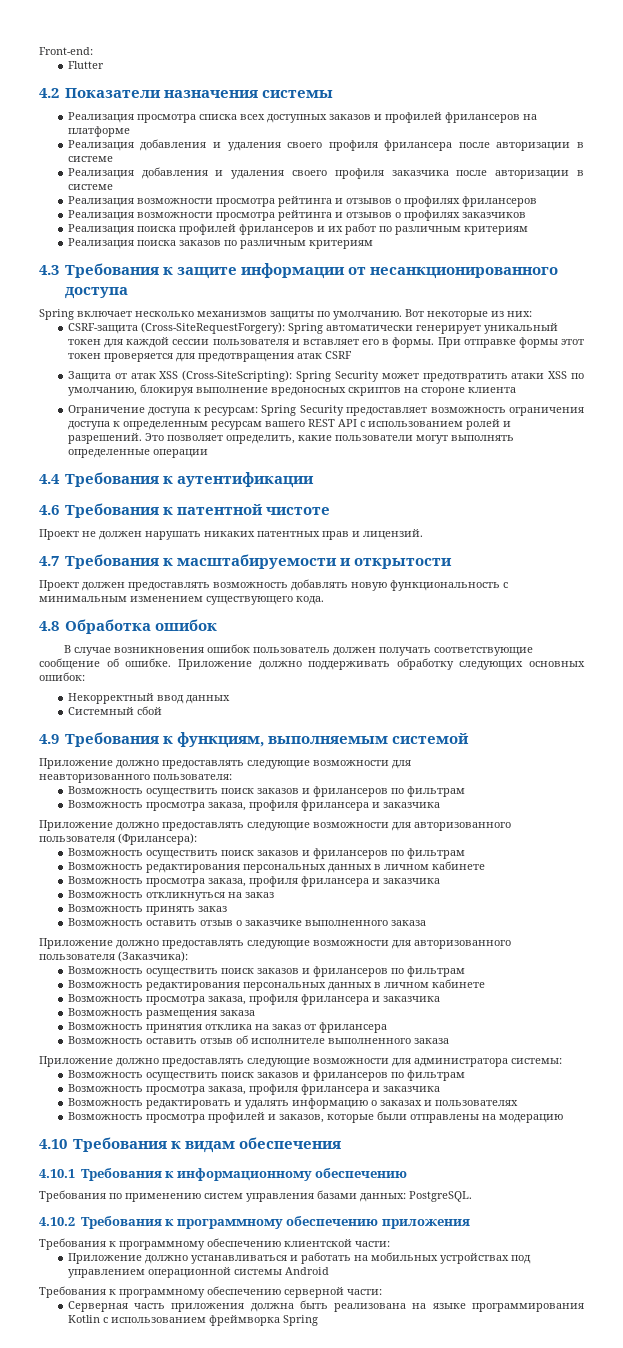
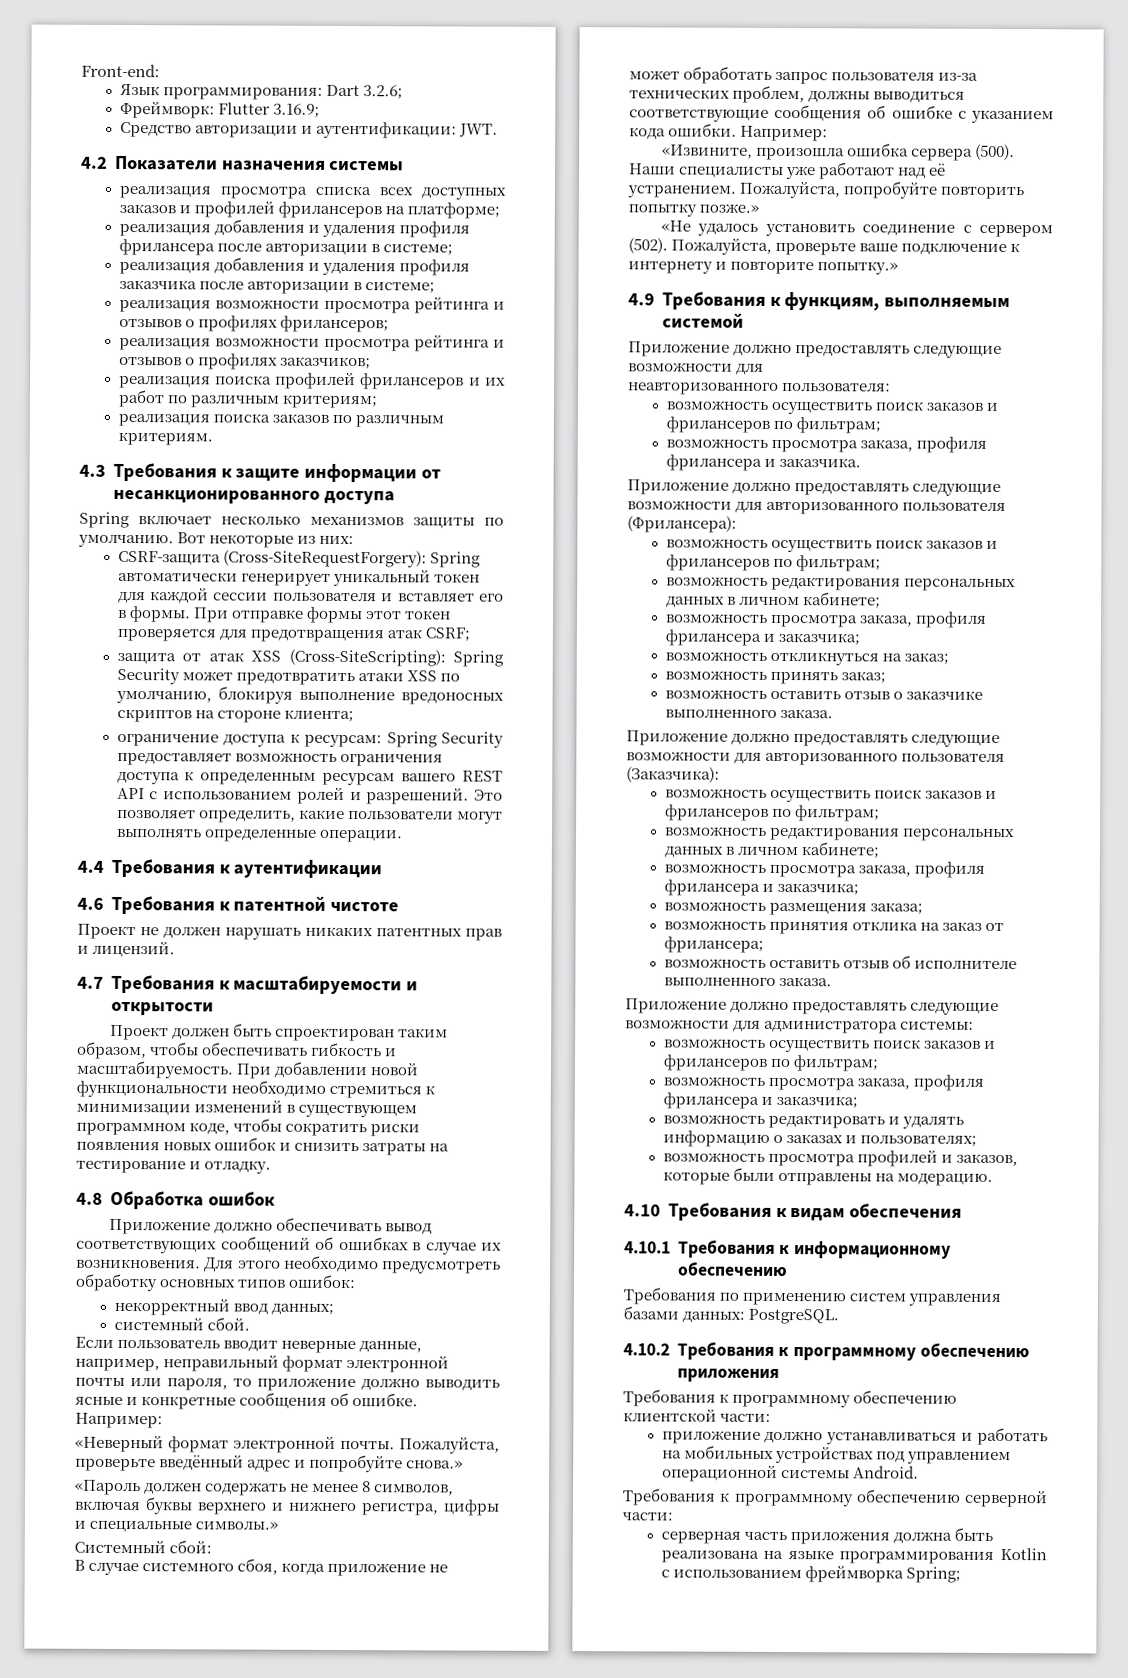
- Flutter
+ Язык программирования: Dart 3.2.6;
+ Фреймворк: Flutter 3.16.9;
+ Средство авторизации и аутентификации: JWT.
- Реализация просмотра списка всех доступных заказов и профилей фрилансеров на платформе
- Реализация добавления и удаления своего профиля фрилансера после авторизации в системе
- Реализация добавления и удаления своего профиля заказчика после авторизации в системе
- Реализация возможности просмотра рейтинга и отзывов о профилях фрилансеров
- Реализация возможности просмотра рейтинга и отзывов о профилях заказчиков
- Реализация поиска профилей фрилансеров и их работ по различным критериям
- Реализация поиска заказов по различным критериям
+ реализация просмотра списка всех доступных заказов и профилей фрилансеров на платформе;
+ реализация добавления и удаления профиля фрилансера после авторизации в системе;
+ реализация добавления и удаления профиля заказчика после авторизации в системе;
+ реализация возможности просмотра рейтинга и отзывов о профилях фрилансеров;
+ реализация возможности просмотра рейтинга и отзывов о профилях заказчиков;
+ реализация поиска профилей фрилансеров и их работ по различным критериям;
+ реализация поиска заказов по различным критериям.
- При отправке формы этот токен проверяется для предотвращения атак CSRF
- Защита от атак XSS (Cross-SiteScripting): Spring Security может предотвратить атаки XSS по умолчанию, блокируя выполнение вредоносных скриптов на стороне клиента
- Ограничение доступа к ресурсам: Spring Security предоставляет возможность ограничения доступа к определенным ресурсам вашего REST API с использованием ролей и разрешений.
+ При отправке формы этот токен проверяется для предотвращения атак CSRF;
+ защита от атак XSS (Cross-SiteScripting): Spring Security может предотвратить атаки XSS по умолчанию, блокируя выполнение вредоносных скриптов на стороне клиента;
+ ограничение доступа к ресурсам: Spring Security предоставляет возможность ограничения доступа к определенным ресурсам вашего REST API с использованием ролей и разрешений.
- Это позволяет определить, какие пользователи могут выполнять определенные операции
+ Это позволяет определить, какие пользователи могут выполнять определенные операции.
- Проект должен предоставлять возможность добавлять новую функциональность с минимальным изменением существующего кода.
+ Проект должен быть спроектирован таким образом, чтобы обеспечивать гибкость и масштабируемость. При добавлении новой функциональности необходимо стремиться к минимизации изменений в существующем программном коде, чтобы сократить риски появления новых ошибок и снизить затраты на тестирование и отладку.
  4.8 Обработка ошибок
- В случае возникновения ошибок пользователь должен получать соответствующие сообщение об ошибке. Приложение должно поддерживать обработку следующих основных ошибок:
- Некорректный ввод данных
- Системный сбой
+ Приложение должно обеспечивать вывод соответствующих сообщений об ошибках в случае их возникновения. Для этого необходимо предусмотреть обработку основных типов ошибок:
+ некорректный ввод данных;
+ системный сбой.
+ Если пользователь вводит неверные данные, например, неправильный формат электронной почты или пароля, то приложение должно выводить ясные и конкретные сообщения об ошибке. Например:
+ «Неверный формат электронной почты. Пожалуйста, проверьте введённый адрес и попробуйте снова.»
+ «Пароль должен содержать не менее 8 символов, включая буквы верхнего и нижнего регистра, цифры и специальные символы.»
+ Системный сбой:
+ В случае системного сбоя, когда приложение не может обработать запрос пользователя из-за технических проблем, должны выводиться соответствующие сообщения об ошибке с указанием кода ошибки. Например:
+ «Извините, произошла ошибка сервера (500). Наши специалисты уже работают над её устранением. Пожалуйста, попробуйте повторить попытку позже.»
+ «Не удалось установить соединение с сервером (502). Пожалуйста, проверьте ваше подключение к интернету и повторите попытку.»
  неавторизованного пользователя:
- Возможность осуществить поиск заказов и фрилансеров по фильтрам
- Возможность просмотра заказа, профиля фрилансера и заказчика
+ возможность осуществить поиск заказов и фрилансеров по фильтрам;
+ возможность просмотра заказа, профиля фрилансера и заказчика.
  Приложение должно предоставлять следующие возможности для авторизованного пользователя (Фрилансера):
- Возможность осуществить поиск заказов и фрилансеров по фильтрам
- Возможность редактирования персональных данных в личном кабинете
- Возможность просмотра заказа, профиля фрилансера и заказчика
- Возможность откликнуться на заказ
- Возможность принять заказ
- Возможность оставить отзыв о заказчике выполненного заказа
+ возможность осуществить поиск заказов и фрилансеров по фильтрам;
+ возможность редактирования персональных данных в личном кабинете;
+ возможность просмотра заказа, профиля фрилансера и заказчика;
+ возможность откликнуться на заказ;
+ возможность принять заказ;
+ возможность оставить отзыв о заказчике выполненного заказа.
  Приложение должно предоставлять следующие возможности для авторизованного пользователя (Заказчика):
- Возможность осуществить поиск заказов и фрилансеров по фильтрам
- Возможность редактирования персональных данных в личном кабинете
- Возможность просмотра заказа, профиля фрилансера и заказчика
- Возможность размещения заказа
- Возможность принятия отклика на заказ от фрилансера
- Возможность оставить отзыв об исполнителе выполненного заказа
+ возможность осуществить поиск заказов и фрилансеров по фильтрам;
+ возможность редактирования персональных данных в личном кабинете;
+ возможность просмотра заказа, профиля фрилансера и заказчика;
+ возможность размещения заказа;
+ возможность принятия отклика на заказ от фрилансера;
+ возможность оставить отзыв об исполнителе выполненного заказа.
  Приложение должно предоставлять следующие возможности для администратора системы:
- Возможность осуществить поиск заказов и фрилансеров по фильтрам
- Возможность просмотра заказа, профиля фрилансера и заказчика
- Возможность редактировать и удалять информацию о заказах и пользователях
- Возможность просмотра профилей и заказов, которые были отправлены на модерацию
+ возможность осуществить поиск заказов и фрилансеров по фильтрам;
+ возможность просмотра заказа, профиля фрилансера и заказчика;
+ возможность редактировать и удалять информацию о заказах и пользователях;
+ возможность просмотра профилей и заказов, которые были отправлены на модерацию.
- Приложение должно устанавливаться и работать на мобильных устройствах под управлением операционной системы Android
+ приложение должно устанавливаться и работать на мобильных устройствах под управлением операционной системы Android.
- Серверная часть приложения должна быть реализована на языке программирования Kotlin с использованием фреймворка Spring
+ серверная часть приложения должна быть реализована на языке программирования Kotlin с использованием фреймворка Spring;

